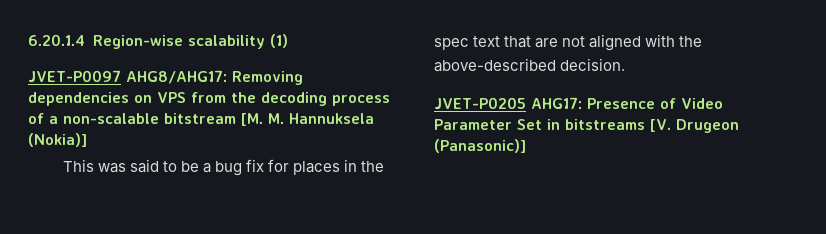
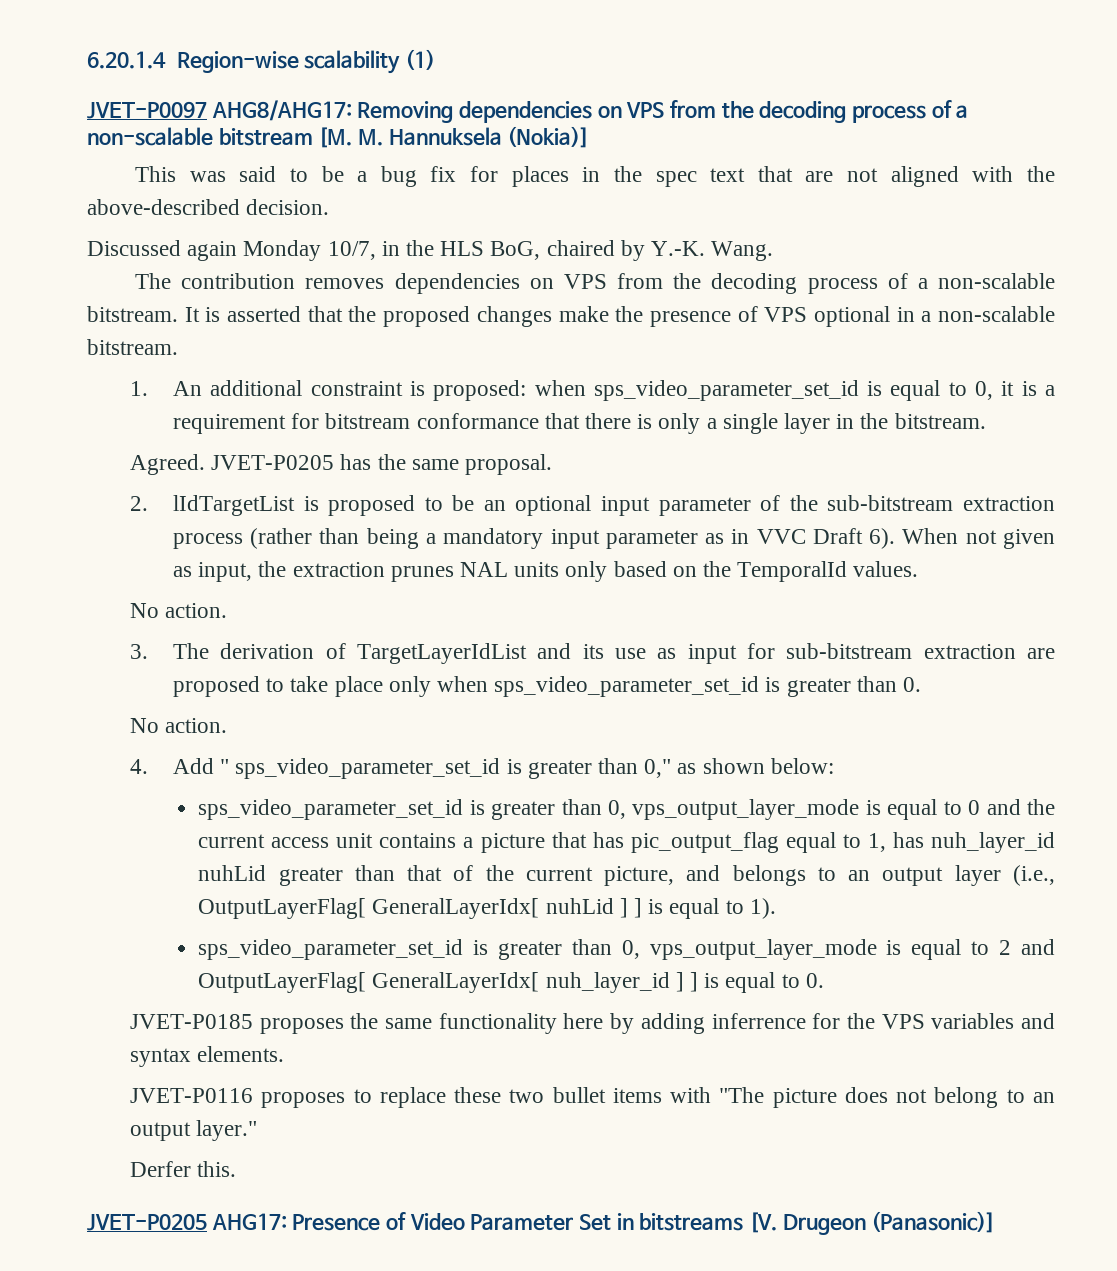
+ Discussed again Monday 10/7, in the HLS BoG, chaired by Y.-K. Wang.
+ The contribution removes dependencies on VPS from the decoding process of a non-scalable bitstream. It is asserted that the proposed changes make the presence of VPS optional in a non-scalable bitstream.
+ 1. An additional constraint is proposed: when sps_video_parameter_set_id is equal to 0, it is a requirement for bitstream conformance that there is only a single layer in the bitstream.
+ Agreed. JVET-P0205 has the same proposal.
+ 2. lIdTargetList is proposed to be an optional input parameter of the sub-bitstream extraction process (rather than being a mandatory input parameter as in VVC Draft 6). When not given as input, the extraction prunes NAL units only based on the TemporalId values.
+ No action.
+ 3. The derivation of TargetLayerIdList and its use as input for sub-bitstream extraction are proposed to take place only when sps_video_parameter_set_id is greater than 0.
+ No action.
+ 4. Add " sps_video_parameter_set_id is greater than 0," as shown below:
+ sps_video_parameter_set_id is greater than 0, vps_output_layer_mode is equal to 0 and the current access unit contains a picture that has pic_output_flag equal to 1, has nuh_layer_id nuhLid greater than that of the current picture, and belongs to an output layer (i.e., OutputLayerFlag[ GeneralLayerIdx[ nuhLid ] ] is equal to 1).
+ sps_video_parameter_set_id is greater than 0, vps_output_layer_mode is equal to 2 and OutputLayerFlag[ GeneralLayerIdx[ nuh_layer_id ] ] is equal to 0.
+ JVET-P0185 proposes the same functionality here by adding inferrence for the VPS variables and syntax elements.
+ JVET-P0116 proposes to replace these two bullet items with "The picture does not belong to an output layer."
+ Derfer this.

